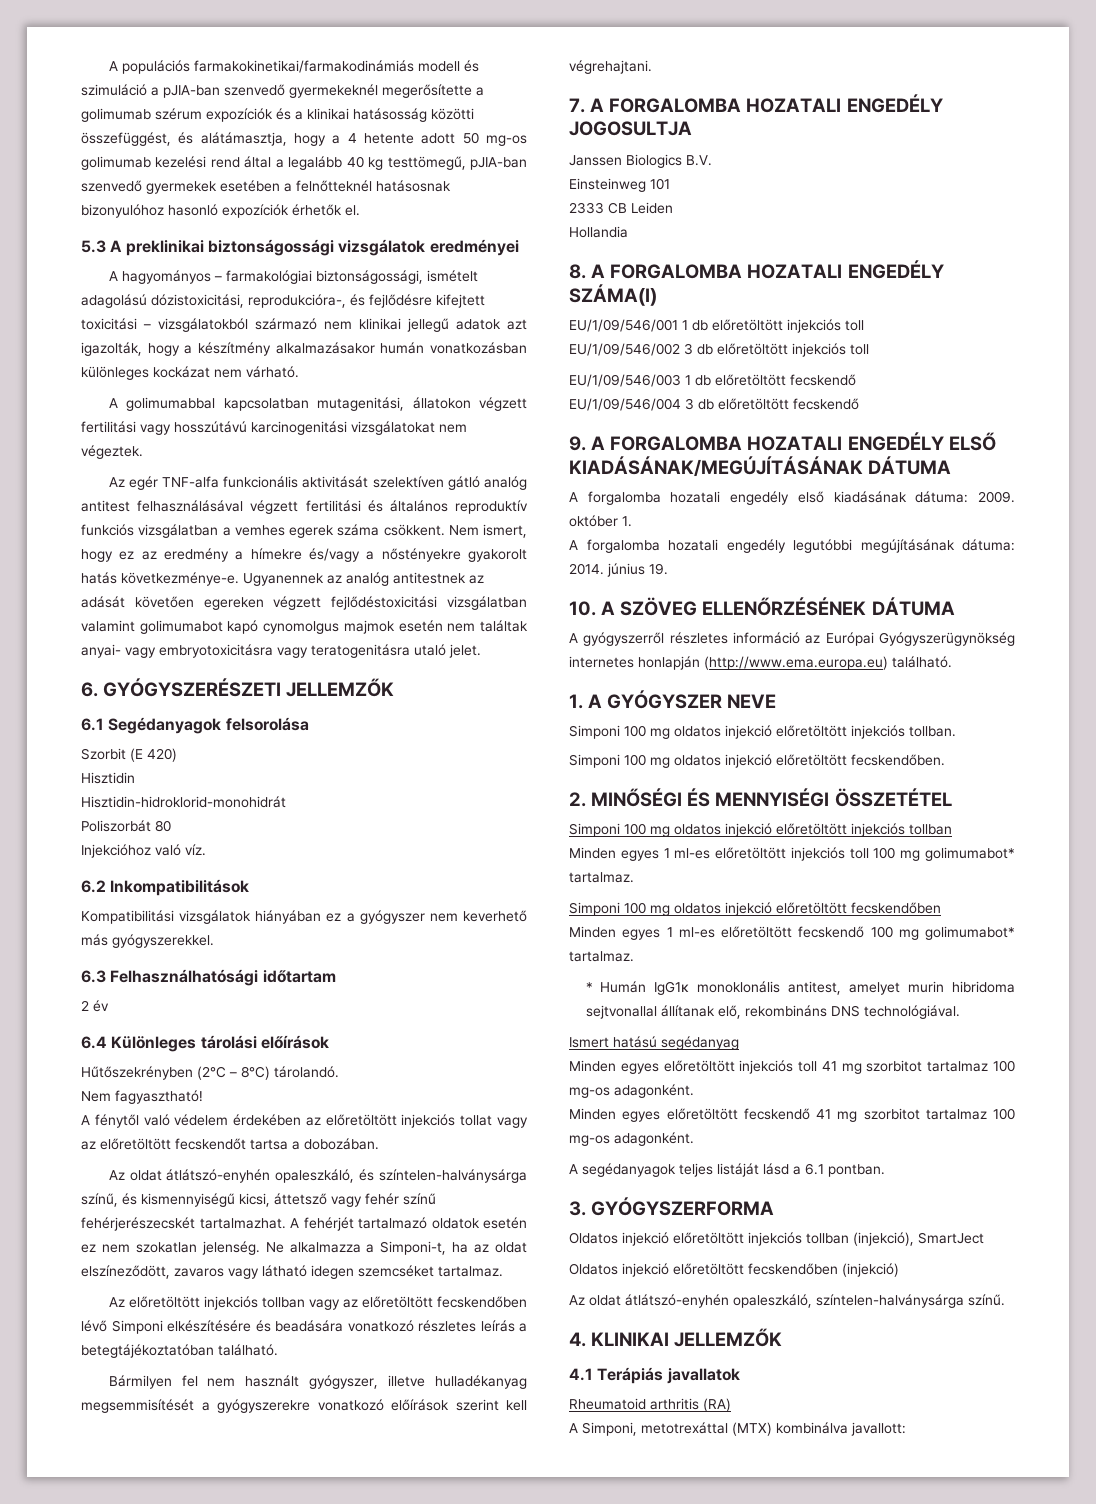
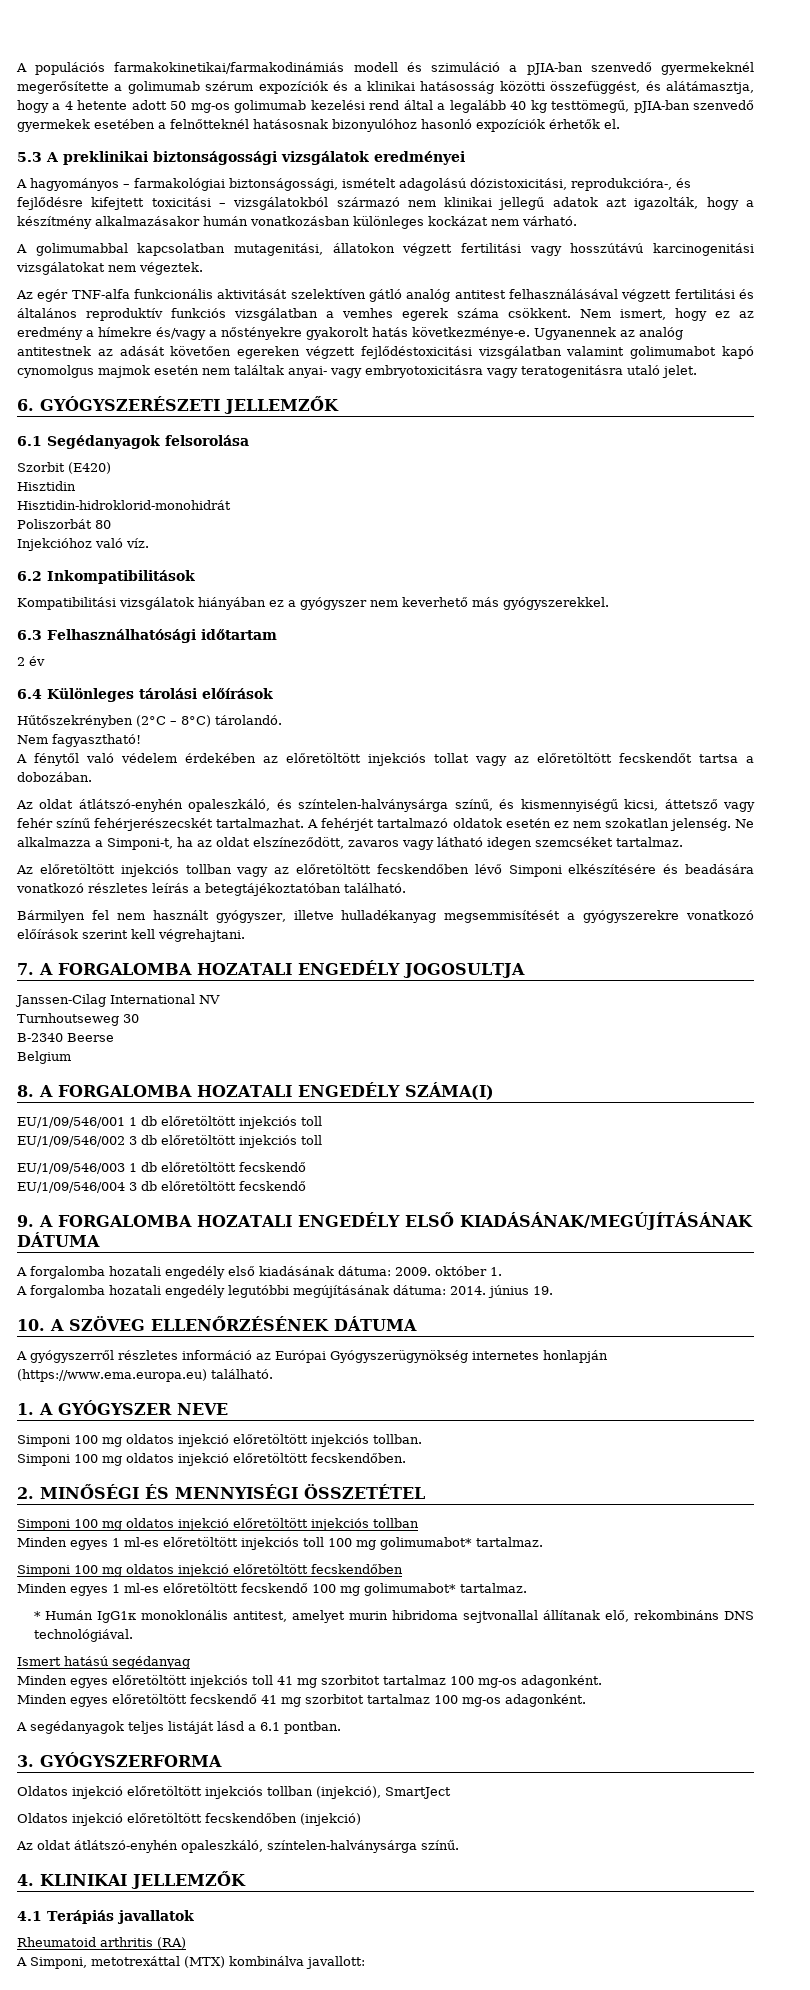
- Szorbit (E 420)
+ Szorbit (E420)
- Janssen Biologics B.V.
- Einsteinweg 101
- 2333 CB Leiden
- Hollandia
+ Janssen-Cilag International NV
+ Turnhoutseweg 30
+ B-2340 Beerse
+ Belgium
- A gyógyszerről részletes információ az Európai Gyógyszerügynökség internetes honlapján (http://www.ema.europa.eu) található.
+ A gyógyszerről részletes információ az Európai Gyógyszerügynökség internetes honlapján (https://www.ema.europa.eu) található.

